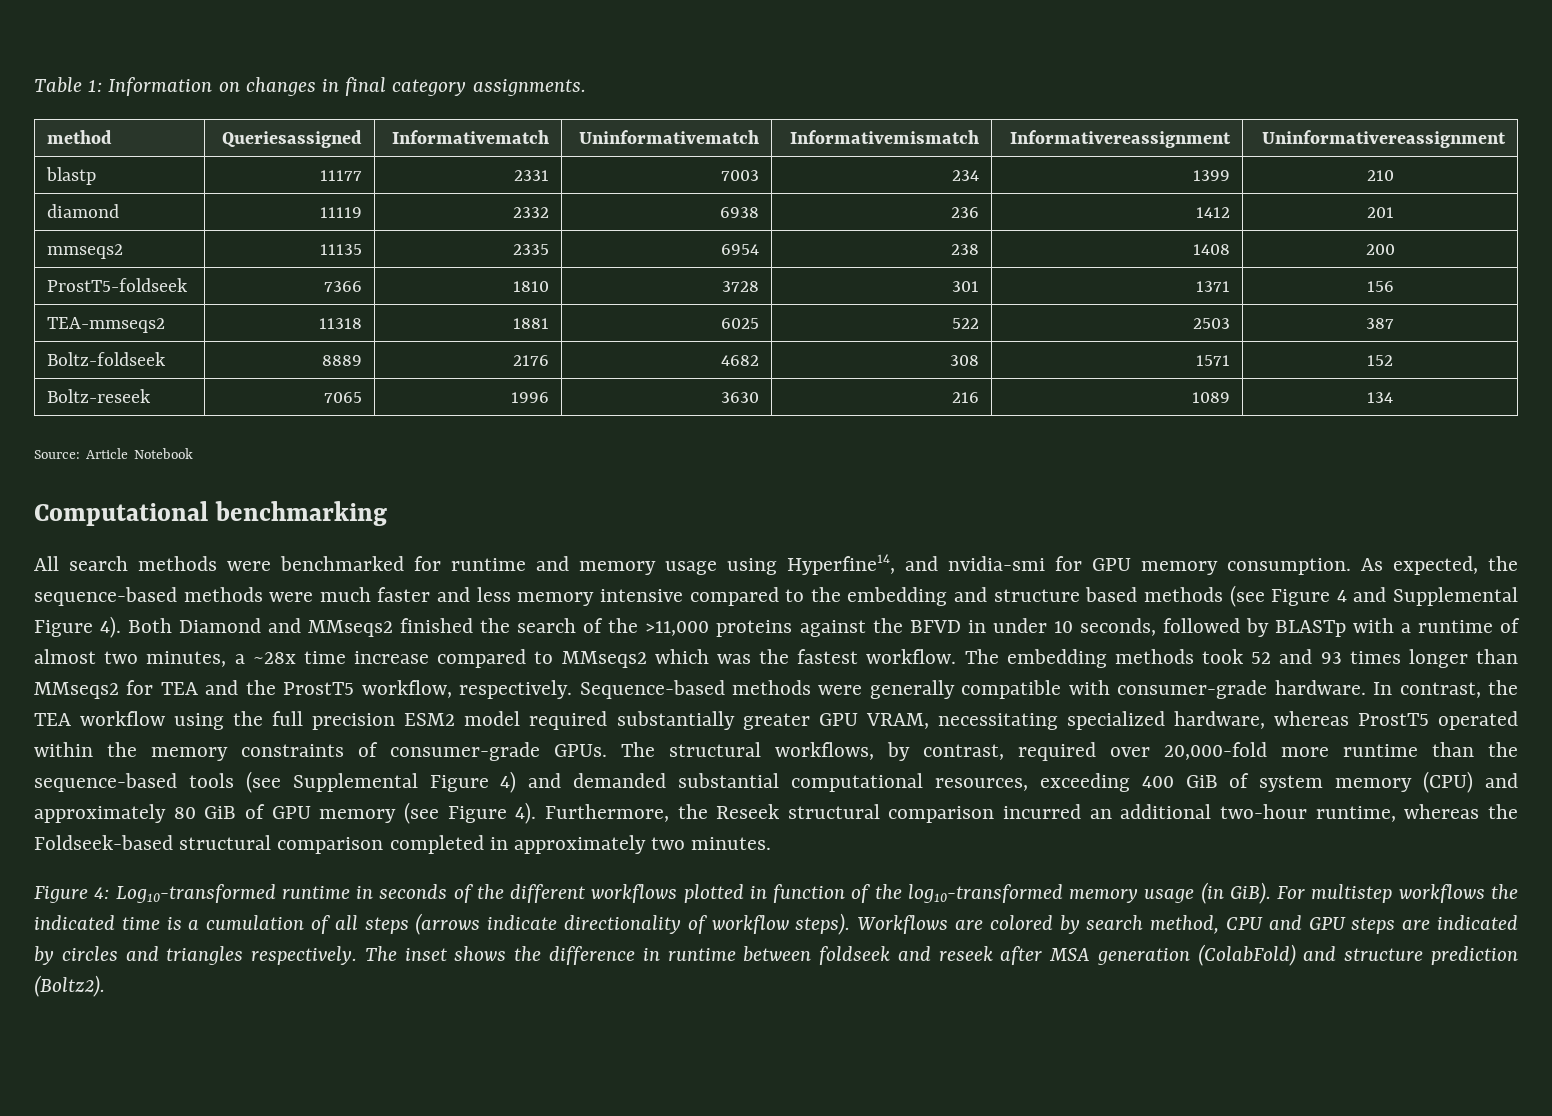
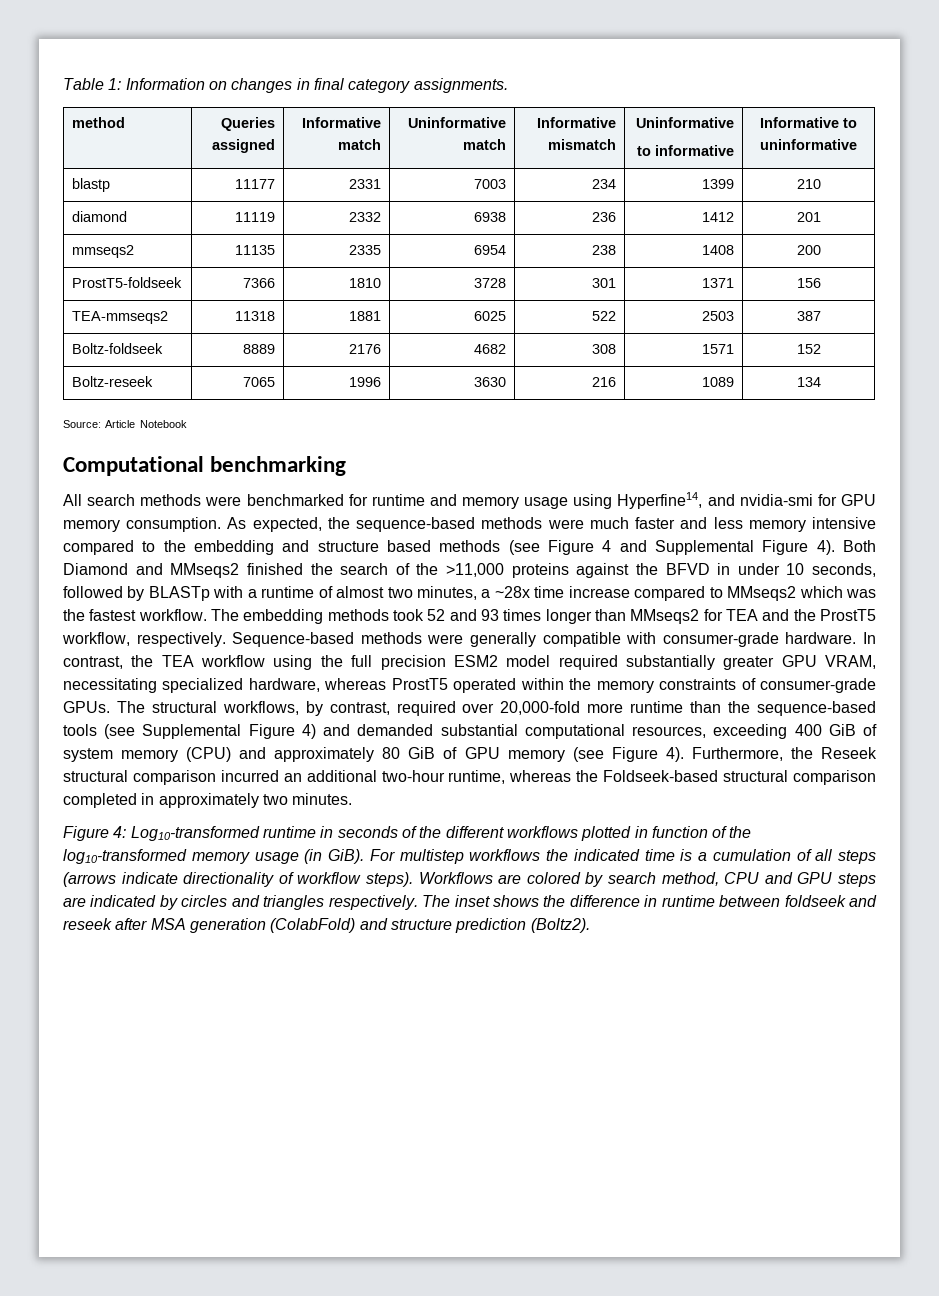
- method | Queriesassigned | Informativematch | Uninformativematch | Informativemismatch | Informativereassignment | Uninformativereassignment
+ method | Queries assigned | Informative match | Uninformative match | Informative mismatch | Uninformative
+ to informative | Informative to uninformative

